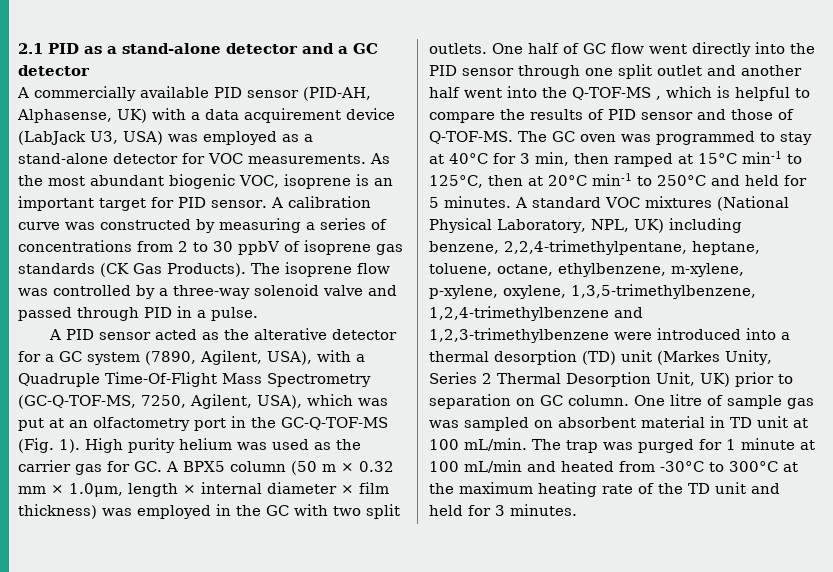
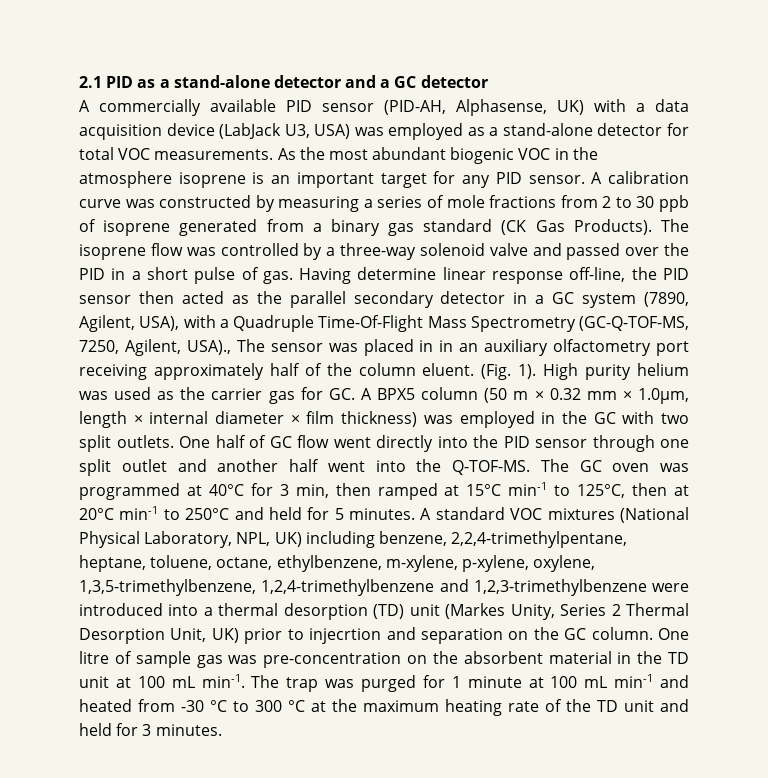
- A commercially available PID sensor (PID-AH, Alphasense, UK) with a data acquirement device (LabJack U3, USA) was employed as a stand-alone detector for VOC measurements.
+ A commercially available PID sensor (PID-AH, Alphasense, UK) with a data acquisition device (LabJack U3, USA) was employed as a stand-alone detector for total VOC measurements.
- As the most abundant biogenic VOC, isoprene is an important target for PID sensor.
+ As the most abundant biogenic VOC in the atmosphere isoprene is an important target for any PID sensor.
- A calibration curve was constructed by measuring a series of concentrations from 2 to 30 ppbV of isoprene gas standards (CK Gas Products).
+ A calibration curve was constructed by measuring a series of mole fractions from 2 to 30 ppb of isoprene generated from a binary gas standard (CK Gas Products).
- The isoprene flow was controlled by a three-way solenoid valve and passed through PID in a pulse.
- A PID sensor acted as the alterative detector for a GC system (7890, Agilent, USA), with a Quadruple Time-Of-Flight Mass Spectrometry (GC-Q-TOF-MS, 7250, Agilent, USA), which was put at an olfactometry port in the GC-Q-TOF-MS (Fig. 1).
+ The isoprene flow was controlled by a three-way solenoid valve and passed over the PID in a short pulse of gas. Having determine linear response off-line, the PID sensor then acted as the parallel secondary detector in a GC system (7890, Agilent, USA), with a Quadruple Time-Of-Flight Mass Spectrometry (GC-Q-TOF-MS, 7250, Agilent, USA)., The sensor was placed in in an auxiliary olfactometry port receiving approximately half of the column eluent. (Fig. 1).
- One half of GC flow went directly into the PID sensor through one split outlet and another half went into the Q-TOF-MS , which is helpful to compare the results of PID sensor and those of Q-TOF-MS.
+ One half of GC flow went directly into the PID sensor through one split outlet and another half went into the Q-TOF-MS.
- The GC oven was programmed to stay at 40°C for 3 min, then ramped at 15°C min-1 to 125°C, then at 20°C min-1 to 250°C and held for 5 minutes.
+ The GC oven was programmed at 40°C for 3 min, then ramped at 15°C min-1 to 125°C, then at 20°C min-1 to 250°C and held for 5 minutes.
- A standard VOC mixtures (National Physical Laboratory, NPL, UK) including benzene, 2,2,4-trimethylpentane, heptane, toluene, octane, ethylbenzene, m-xylene, p-xylene, oxylene, 1,3,5-trimethylbenzene, 1,2,4-trimethylbenzene and 1,2,3-trimethylbenzene were introduced into a thermal desorption (TD) unit (Markes Unity, Series 2 Thermal Desorption Unit, UK) prior to separation on GC column.
+ A standard VOC mixtures (National Physical Laboratory, NPL, UK) including benzene, 2,2,4-trimethylpentane, heptane, toluene, octane, ethylbenzene, m-xylene, p-xylene, oxylene, 1,3,5-trimethylbenzene, 1,2,4-trimethylbenzene and 1,2,3-trimethylbenzene were introduced into a thermal desorption (TD) unit (Markes Unity, Series 2 Thermal Desorption Unit, UK) prior to injecrtion and separation on the GC column.
- One litre of sample gas was sampled on absorbent material in TD unit at 100 mL/min.
+ One litre of sample gas was pre-concentration on the absorbent material in the TD unit at 100 mL min-1.
- The trap was purged for 1 minute at 100 mL/min and heated from -30°C to 300°C at the maximum heating rate of the TD unit and held for 3 minutes.
+ The trap was purged for 1 minute at 100 mL min-1 and heated from -30 °C to 300 °C at the maximum heating rate of the TD unit and held for 3 minutes.

